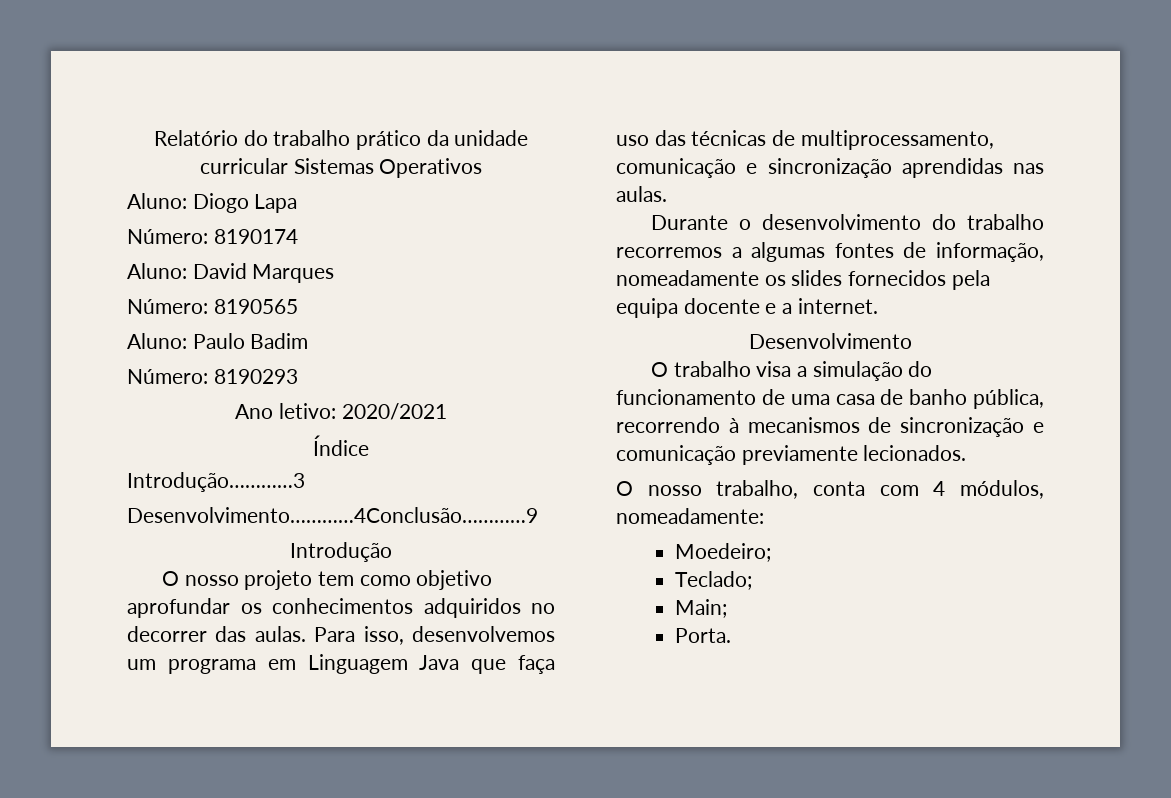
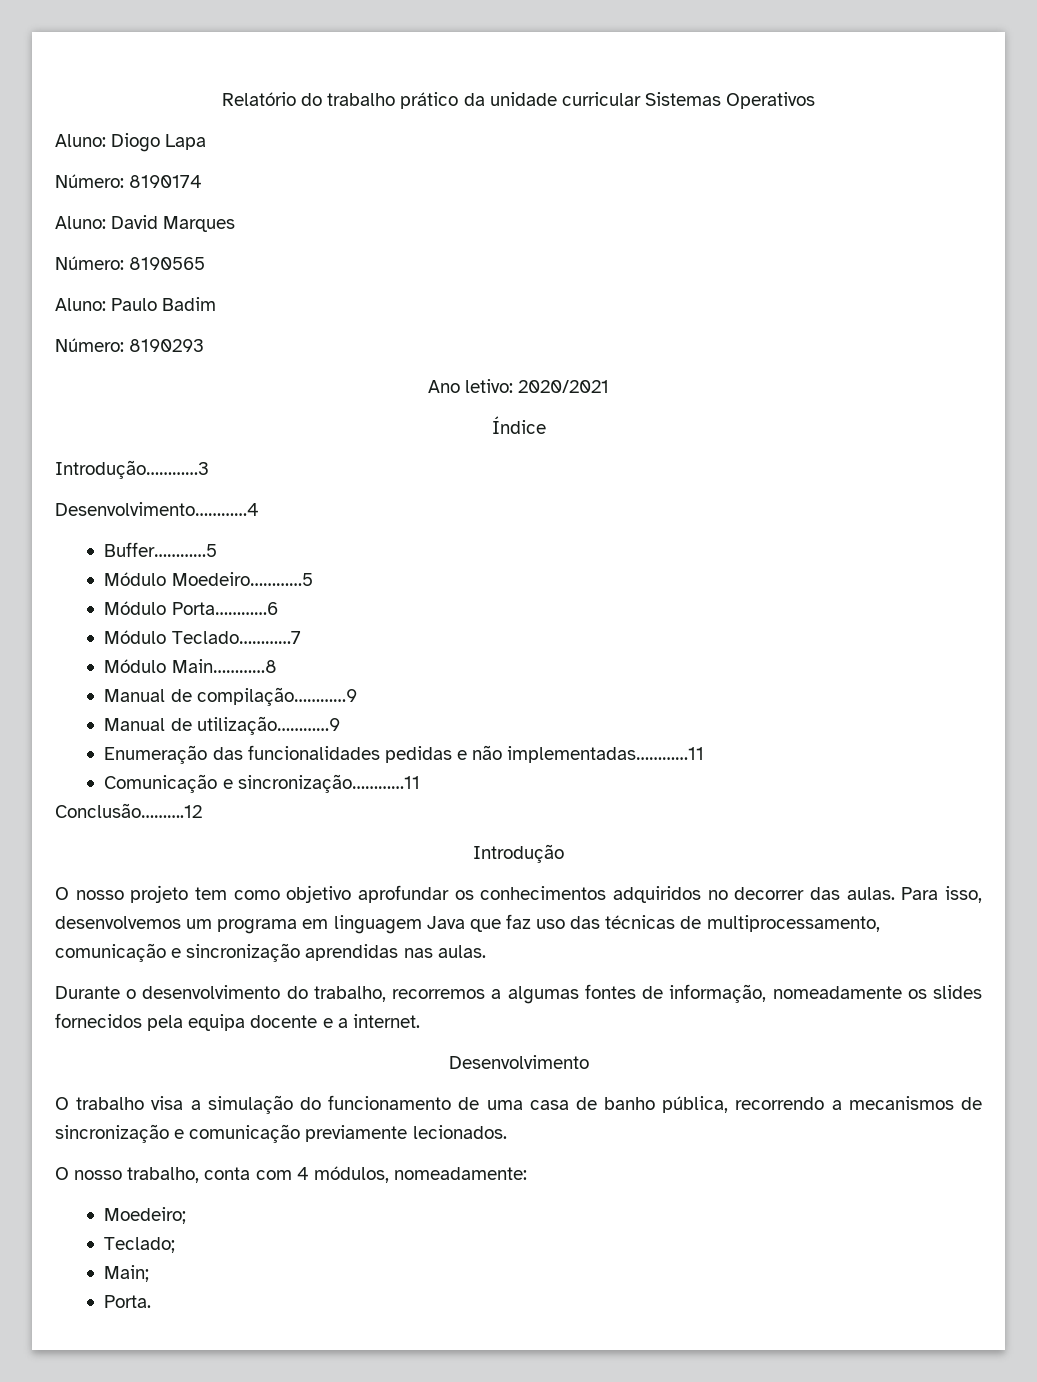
- Desenvolvimento…………4Conclusão…………9
+ Desenvolvimento…………4
+ Buffer…………5
+ Módulo Moedeiro…………5
+ Módulo Porta…………6
+ Módulo Teclado…………7
+ Módulo Main…………8
+ Manual de compilação…………9
+ Manual de utilização…………9
+ Enumeração das funcionalidades pedidas e não implementadas…………11
+ Comunicação e sincronização…………11
+ Conclusão……….12
- Para isso, desenvolvemos um programa em Linguagem Java que faça uso das técnicas de multiprocessamento, comunicação e sincronização aprendidas nas aulas.
+ Para isso, desenvolvemos um programa em linguagem Java que faz uso das técnicas de multiprocessamento, comunicação e sincronização aprendidas nas aulas.
- Durante o desenvolvimento do trabalho recorremos a algumas fontes de informação, nomeadamente os slides fornecidos pela equipa docente e a internet.
+ Durante o desenvolvimento do trabalho, recorremos a algumas fontes de informação, nomeadamente os slides fornecidos pela equipa docente e a internet.
- O trabalho visa a simulação do funcionamento de uma casa de banho pública, recorrendo à mecanismos de sincronização e comunicação previamente lecionados.
+ O trabalho visa a simulação do funcionamento de uma casa de banho pública, recorrendo a mecanismos de sincronização e comunicação previamente lecionados.

